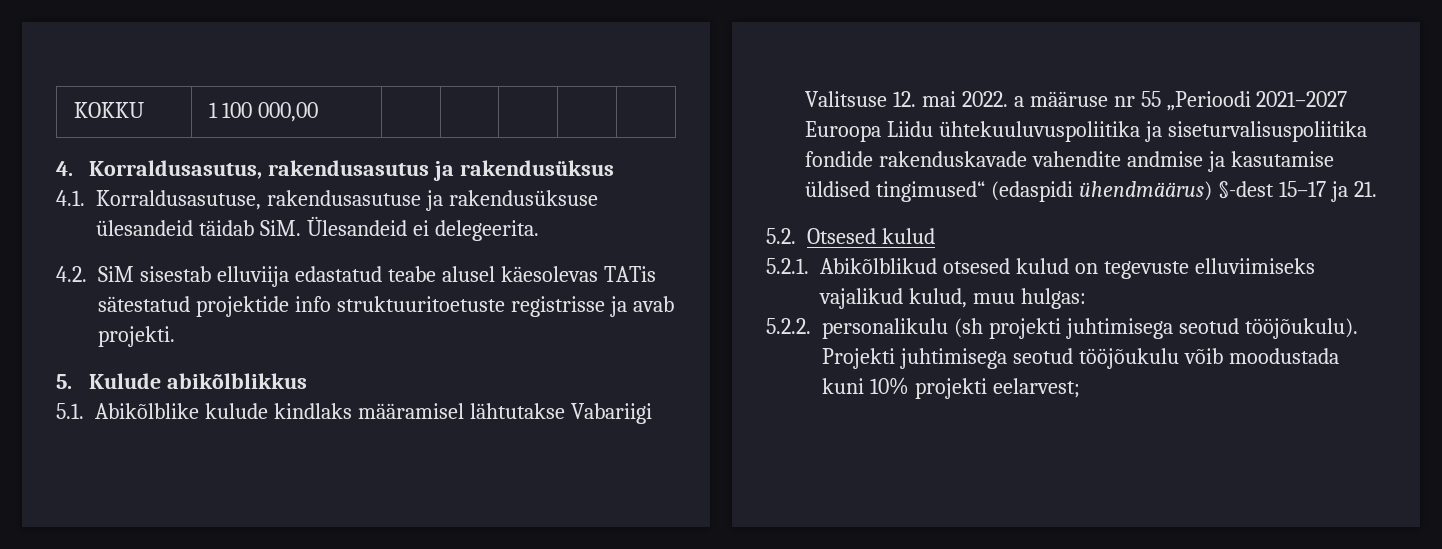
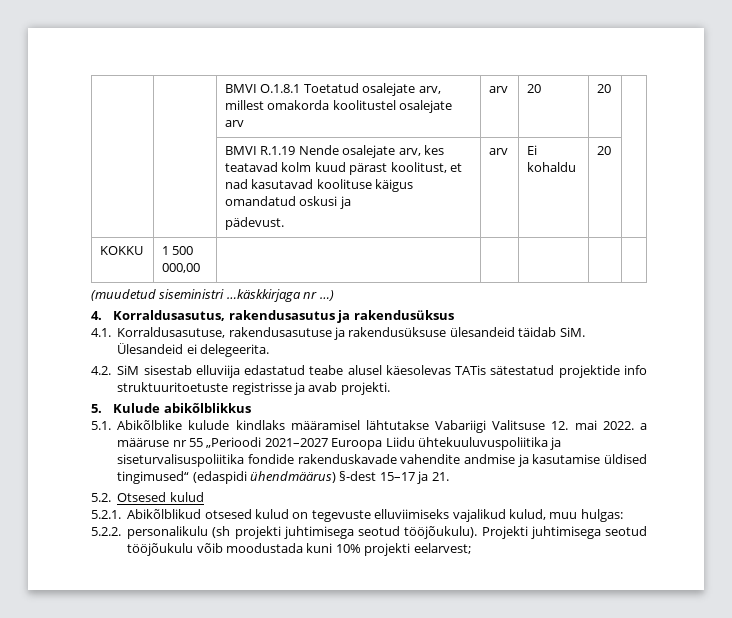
+ | | BMVI O.1.8.1 Toetatud osalejate arv, millest omakorda koolitustel osalejate arv | arv | 20 | 20 |
+ | | BMVI R.1.19 Nende osalejate arv, kes teatavad kolm kuud pärast koolitust, et nad kasutavad koolituse käigus omandatud oskusi ja
+ pädevust. | arv | Ei kohaldu | 20 |
- KOKKU | 1 100 000,00 | | | | |
+ KOKKU | 1 500 000,00 | | | | |
+ (muudetud siseministri …käskkirjaga nr …)

